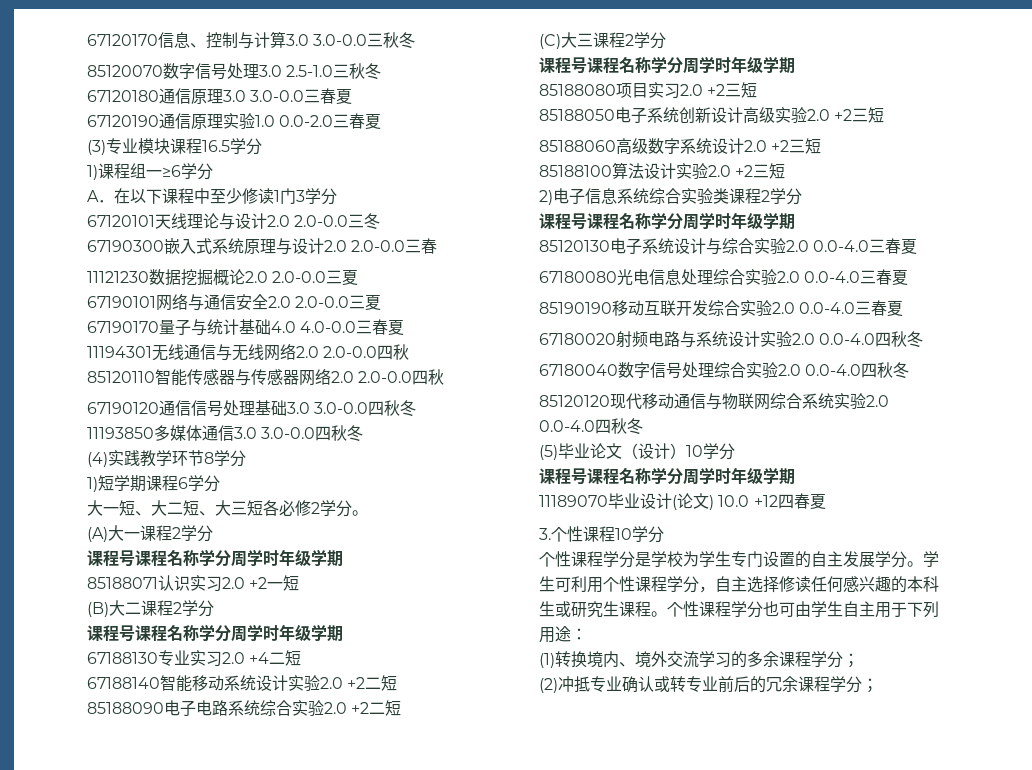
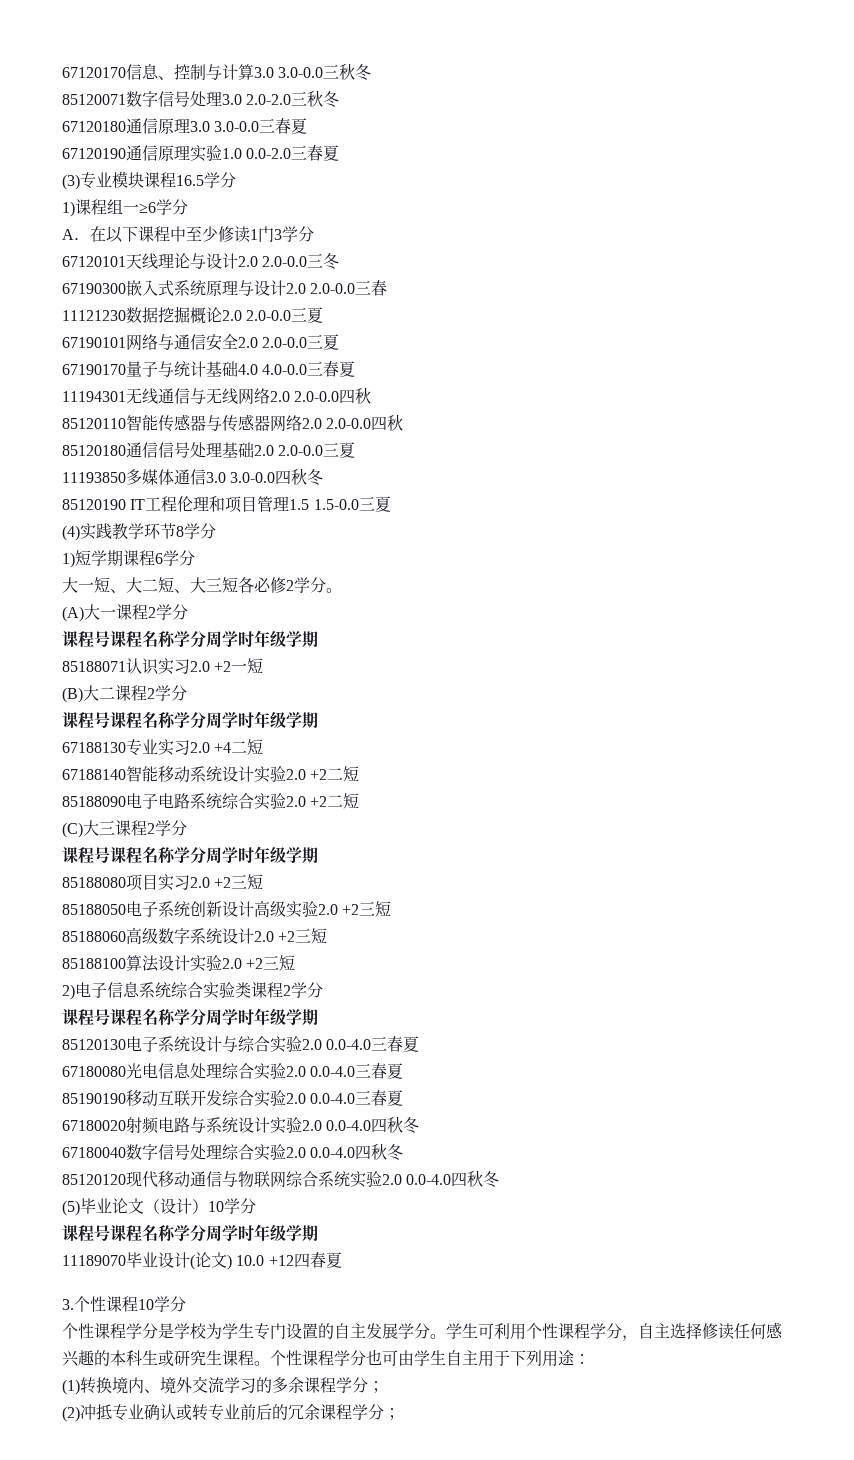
- 85120070数字信号处理3.0 2.5-1.0三秋冬
+ 85120071数字信号处理3.0 2.0-2.0三秋冬
- 67190120通信信号处理基础3.0 3.0-0.0四秋冬
+ 85120180通信信号处理基础2.0 2.0-0.0三夏
+ 85120190 IT工程伦理和项目管理1.5 1.5-0.0三夏

